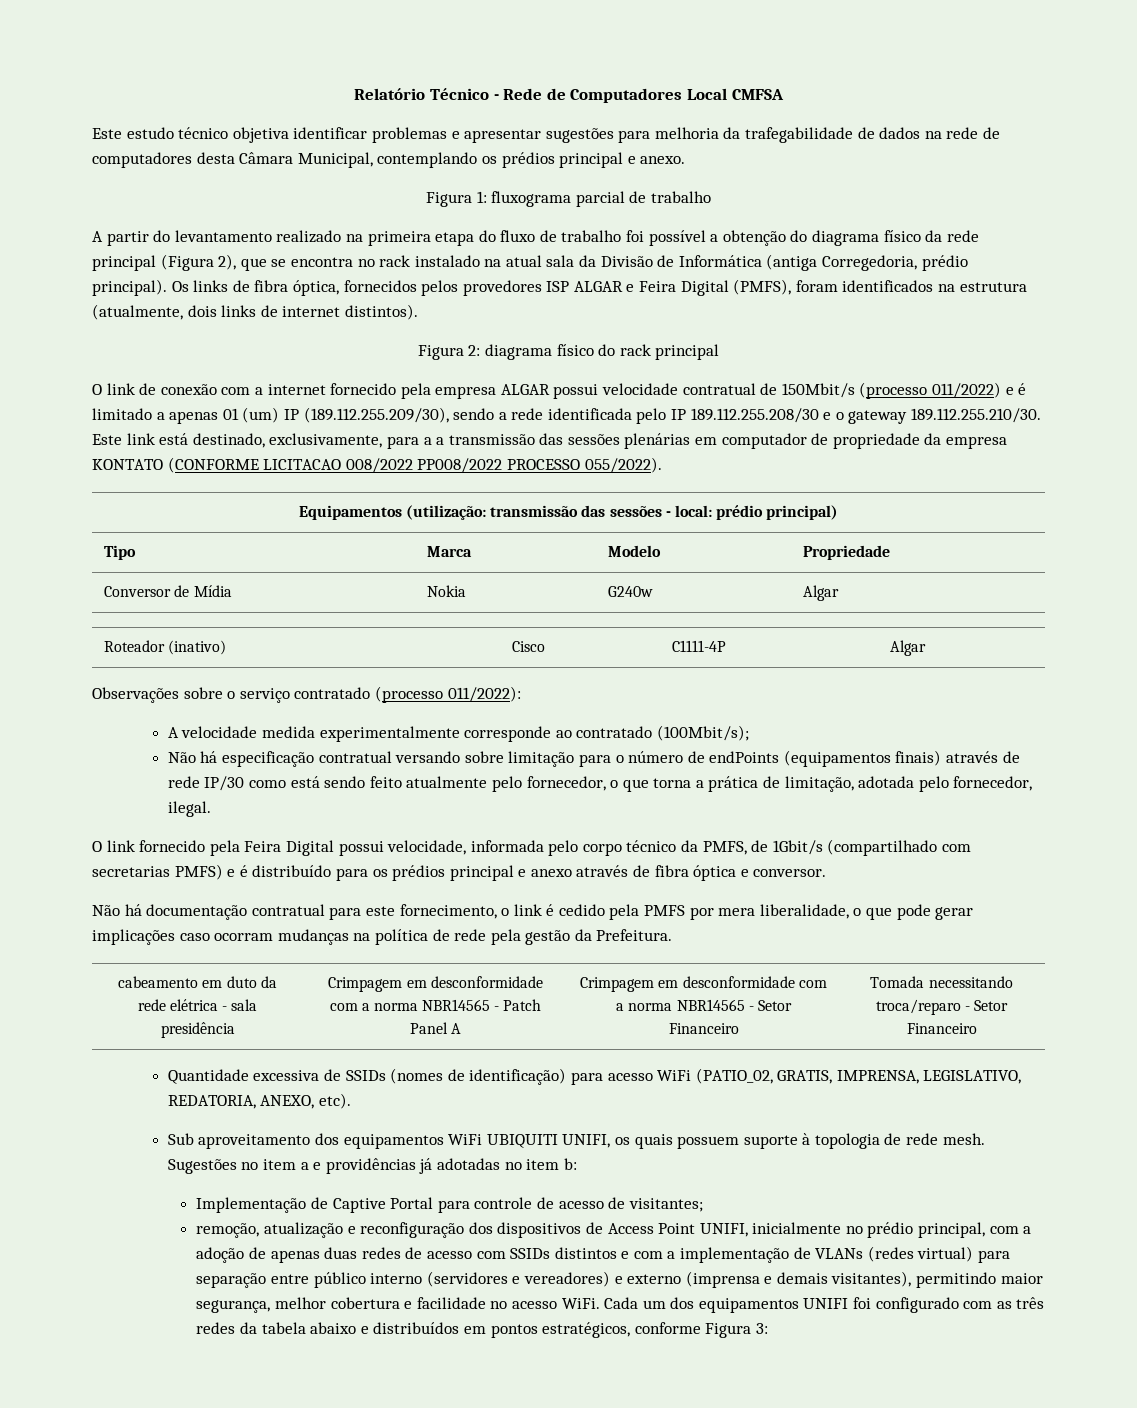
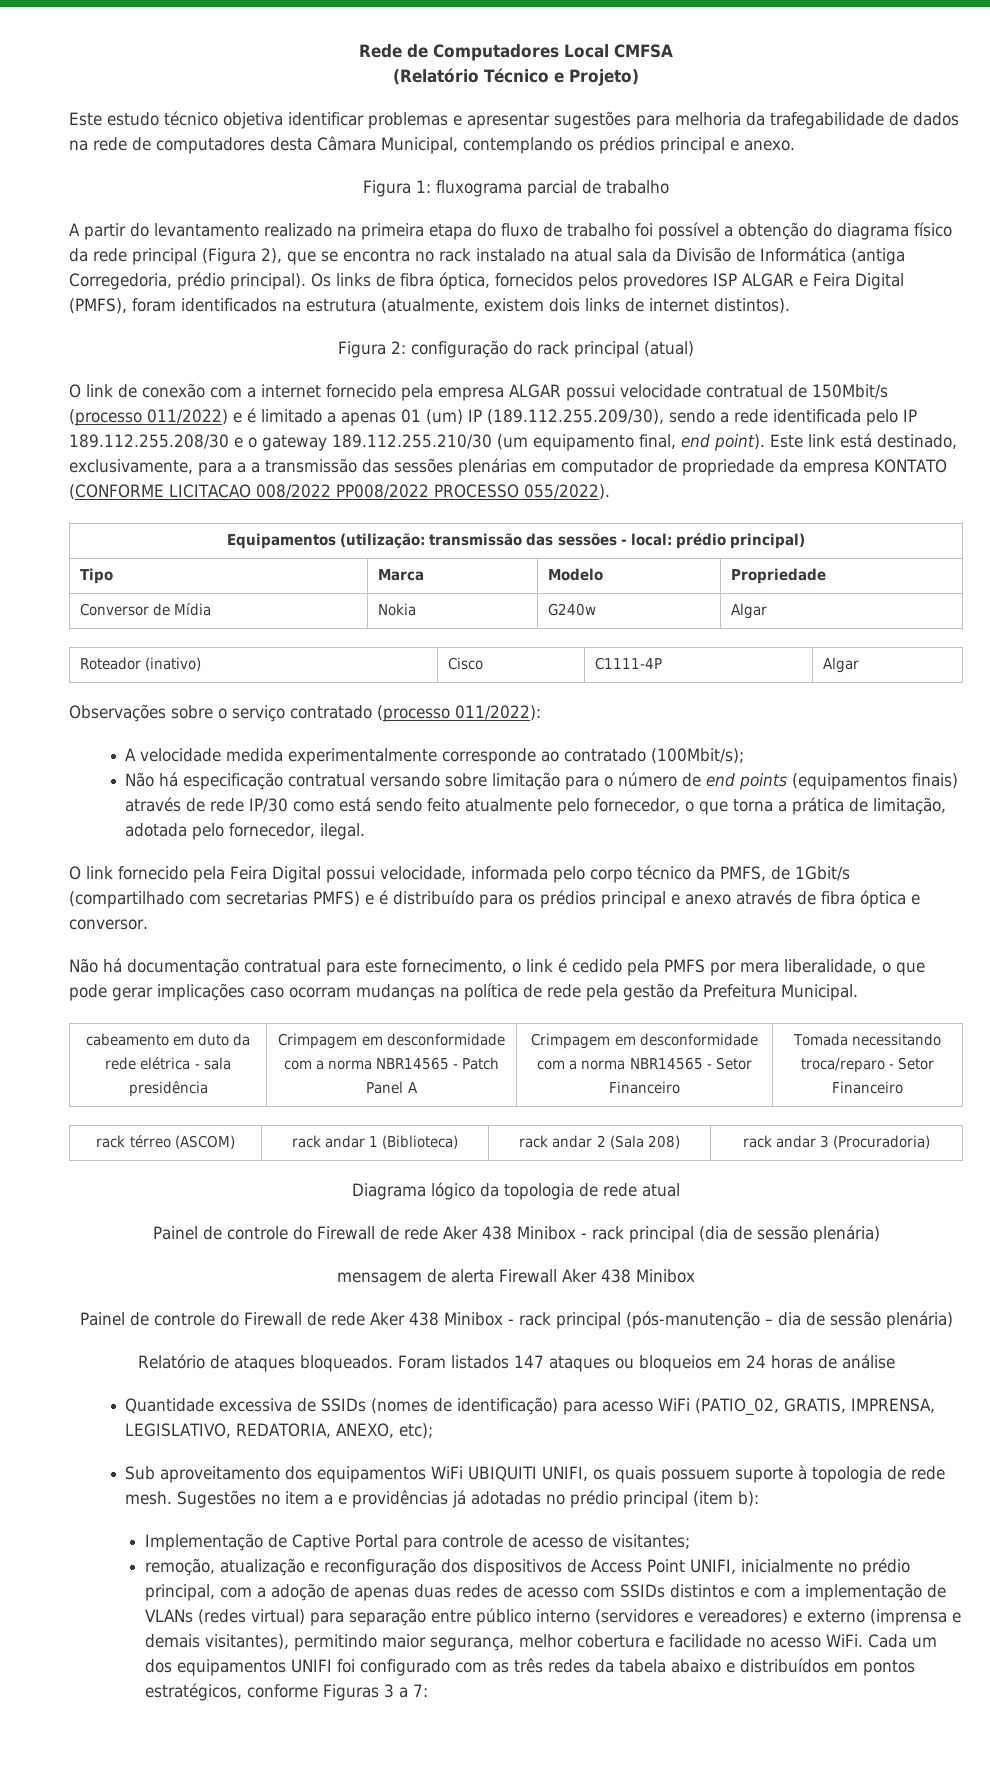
- Relatório Técnico - Rede de Computadores Local CMFSA
+ Rede de Computadores Local CMFSA
+ (Relatório Técnico e Projeto)
- Os links de fibra óptica, fornecidos pelos provedores ISP ALGAR e Feira Digital (PMFS), foram identificados na estrutura (atualmente, dois links de internet distintos).
+ Os links de fibra óptica, fornecidos pelos provedores ISP ALGAR e Feira Digital (PMFS), foram identificados na estrutura (atualmente, existem dois links de internet distintos).
- Figura 2: diagrama físico do rack principal
+ Figura 2: configuração do rack principal (atual)
- O link de conexão com a internet fornecido pela empresa ALGAR possui velocidade contratual de 150Mbit/s (processo 011/2022) e é limitado a apenas 01 (um) IP (189.112.255.209/30), sendo a rede identificada pelo IP 189.112.255.208/30 e o gateway 189.112.255.210/30. Este link está destinado, exclusivamente, para a a transmissão das sessões plenárias em computador de propriedade da empresa KONTATO (CONFORME LICITACAO 008/2022 PP008/2022 PROCESSO 055/2022).
+ O link de conexão com a internet fornecido pela empresa ALGAR possui velocidade contratual de 150Mbit/s (processo 011/2022) e é limitado a apenas 01 (um) IP (189.112.255.209/30), sendo a rede identificada pelo IP 189.112.255.208/30 e o gateway 189.112.255.210/30 (um equipamento final, end point). Este link está destinado, exclusivamente, para a a transmissão das sessões plenárias em computador de propriedade da empresa KONTATO (CONFORME LICITACAO 008/2022 PP008/2022 PROCESSO 055/2022).
- Não há especificação contratual versando sobre limitação para o número de endPoints (equipamentos finais) através de rede IP/30 como está sendo feito atualmente pelo fornecedor, o que torna a prática de limitação, adotada pelo fornecedor, ilegal.
+ Não há especificação contratual versando sobre limitação para o número de end points (equipamentos finais) através de rede IP/30 como está sendo feito atualmente pelo fornecedor, o que torna a prática de limitação, adotada pelo fornecedor, ilegal.
- Não há documentação contratual para este fornecimento, o link é cedido pela PMFS por mera liberalidade, o que pode gerar implicações caso ocorram mudanças na política de rede pela gestão da Prefeitura.
+ Não há documentação contratual para este fornecimento, o link é cedido pela PMFS por mera liberalidade, o que pode gerar implicações caso ocorram mudanças na política de rede pela gestão da Prefeitura Municipal.
+ rack térreo (ASCOM) | rack andar 1 (Biblioteca) | rack andar 2 (Sala 208) | rack andar 3 (Procuradoria)
+ Diagrama lógico da topologia de rede atual
+ Painel de controle do Firewall de rede Aker 438 Minibox - rack principal (dia de sessão plenária)
+ mensagem de alerta Firewall Aker 438 Minibox
+ Painel de controle do Firewall de rede Aker 438 Minibox - rack principal (pós-manutenção – dia de sessão plenária)
+ Relatório de ataques bloqueados. Foram listados 147 ataques ou bloqueios em 24 horas de análise
- Quantidade excessiva de SSIDs (nomes de identificação) para acesso WiFi (PATIO_02, GRATIS, IMPRENSA, LEGISLATIVO, REDATORIA, ANEXO, etc).
+ Quantidade excessiva de SSIDs (nomes de identificação) para acesso WiFi (PATIO_02, GRATIS, IMPRENSA, LEGISLATIVO, REDATORIA, ANEXO, etc);
- Sugestões no item a e providências já adotadas no item b:
+ Sugestões no item a e providências já adotadas no prédio principal (item b):
- Cada um dos equipamentos UNIFI foi configurado com as três redes da tabela abaixo e distribuídos em pontos estratégicos, conforme Figura 3:
+ Cada um dos equipamentos UNIFI foi configurado com as três redes da tabela abaixo e distribuídos em pontos estratégicos, conforme Figuras 3 a 7:

